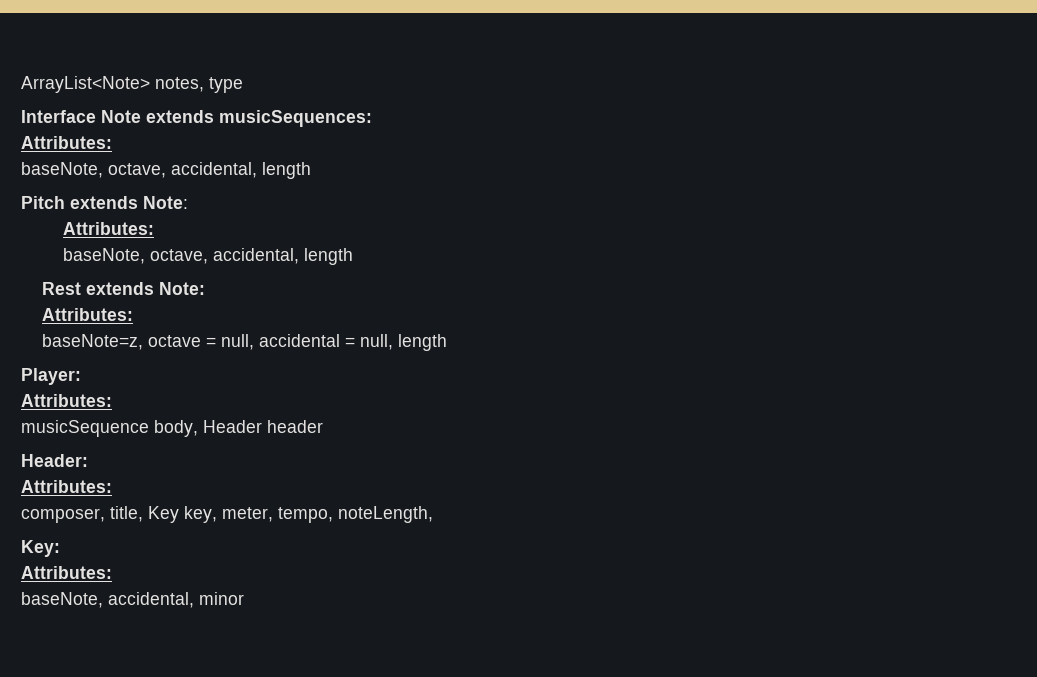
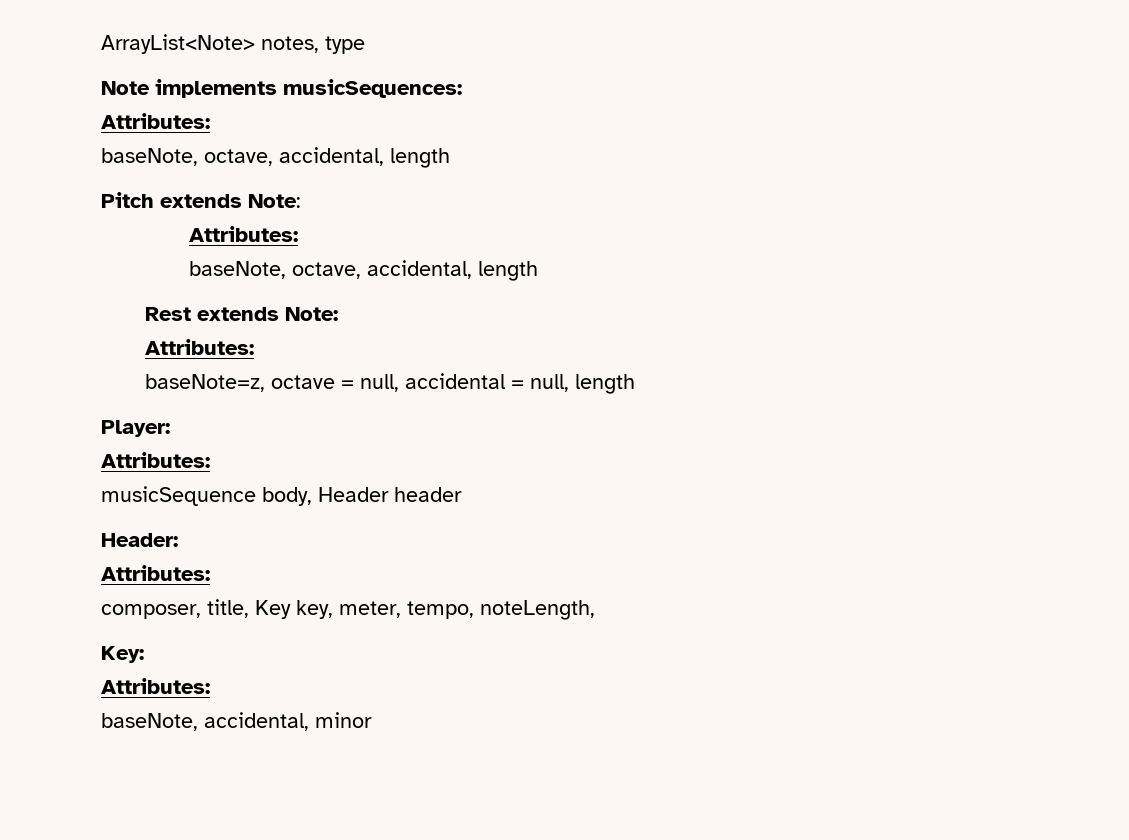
- Interface Note extends musicSequences:
+ Note implements musicSequences:

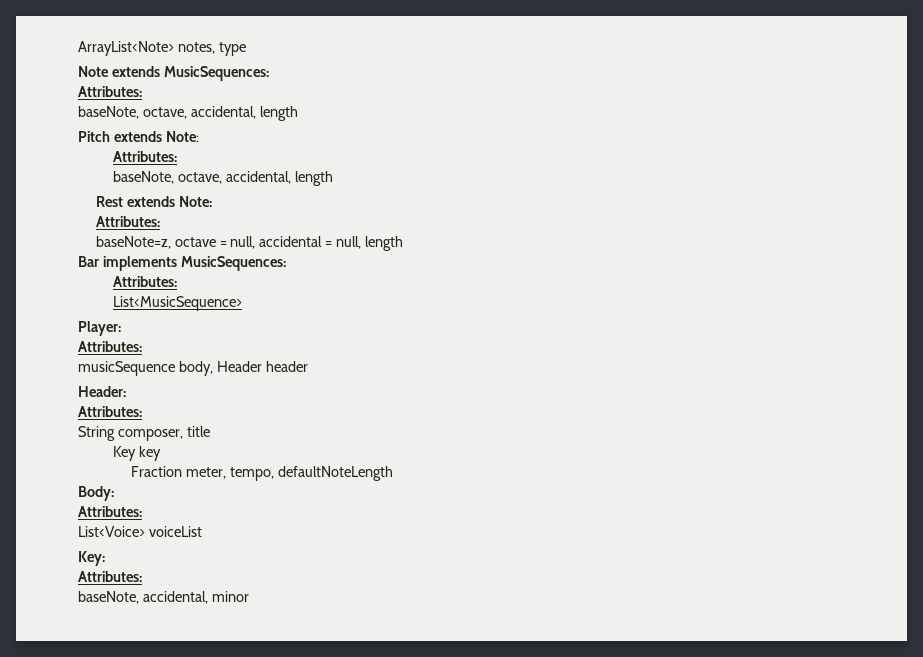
- Note implements musicSequences:
+ Note extends MusicSequences:
+ Bar implements MusicSequences:
+ Attributes:
+ List<MusicSequence>
- composer, title, Key key, meter, tempo, noteLength,
+ String composer, title
+ Key key
+ Fraction meter, tempo, defaultNoteLength
+ Body:
+ Attributes:
+ List<Voice> voiceList

